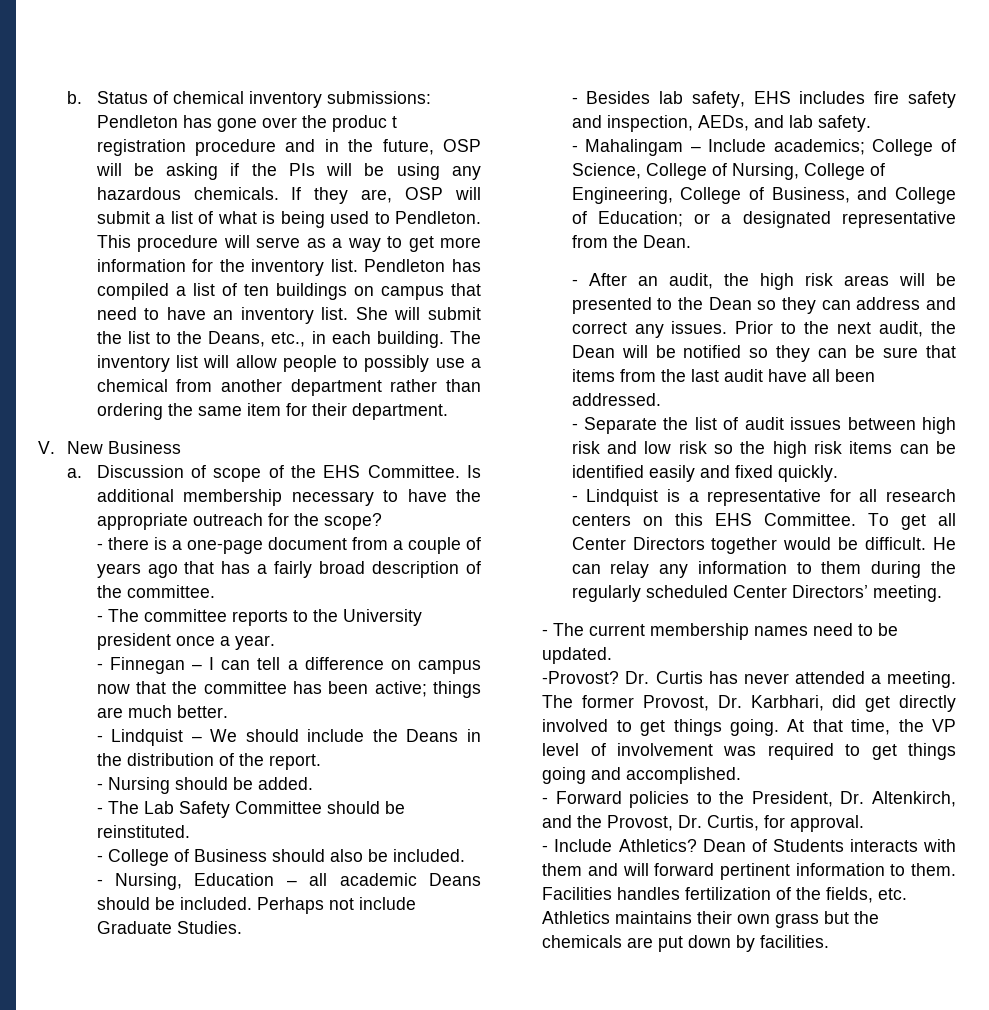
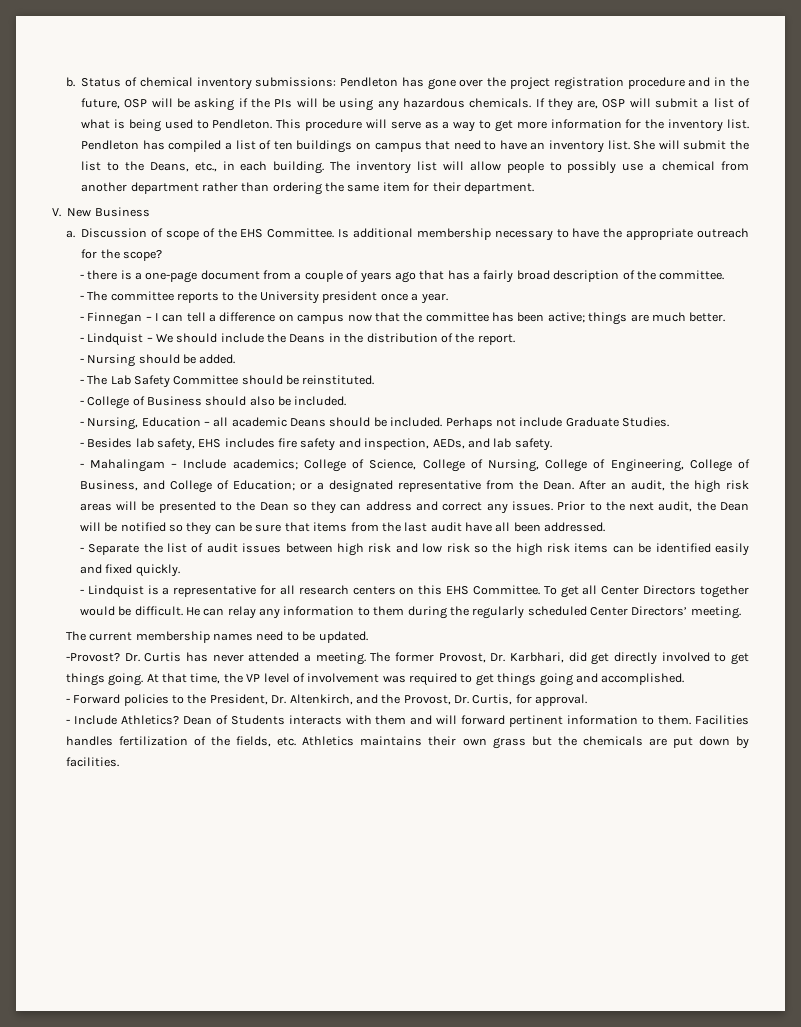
- Status of chemical inventory submissions: Pendleton has gone over the produc t registration procedure and in the future, OSP will be asking if the PIs will be using any hazardous chemicals.
+ Status of chemical inventory submissions: Pendleton has gone over the project registration procedure and in the future, OSP will be asking if the PIs will be using any hazardous chemicals.
- - Mahalingam – Include academics; College of Science, College of Nursing, College of Engineering, College of Business, and College of Education; or a designated representative from the Dean.
- - After an audit, the high risk areas will be presented to the Dean so they can address and correct any issues.
+ - Mahalingam – Include academics; College of Science, College of Nursing, College of Engineering, College of Business, and College of Education; or a designated representative from the Dean. After an audit, the high risk areas will be presented to the Dean so they can address and correct any issues.
- - The current membership names need to be updated.
+ The current membership names need to be updated.

